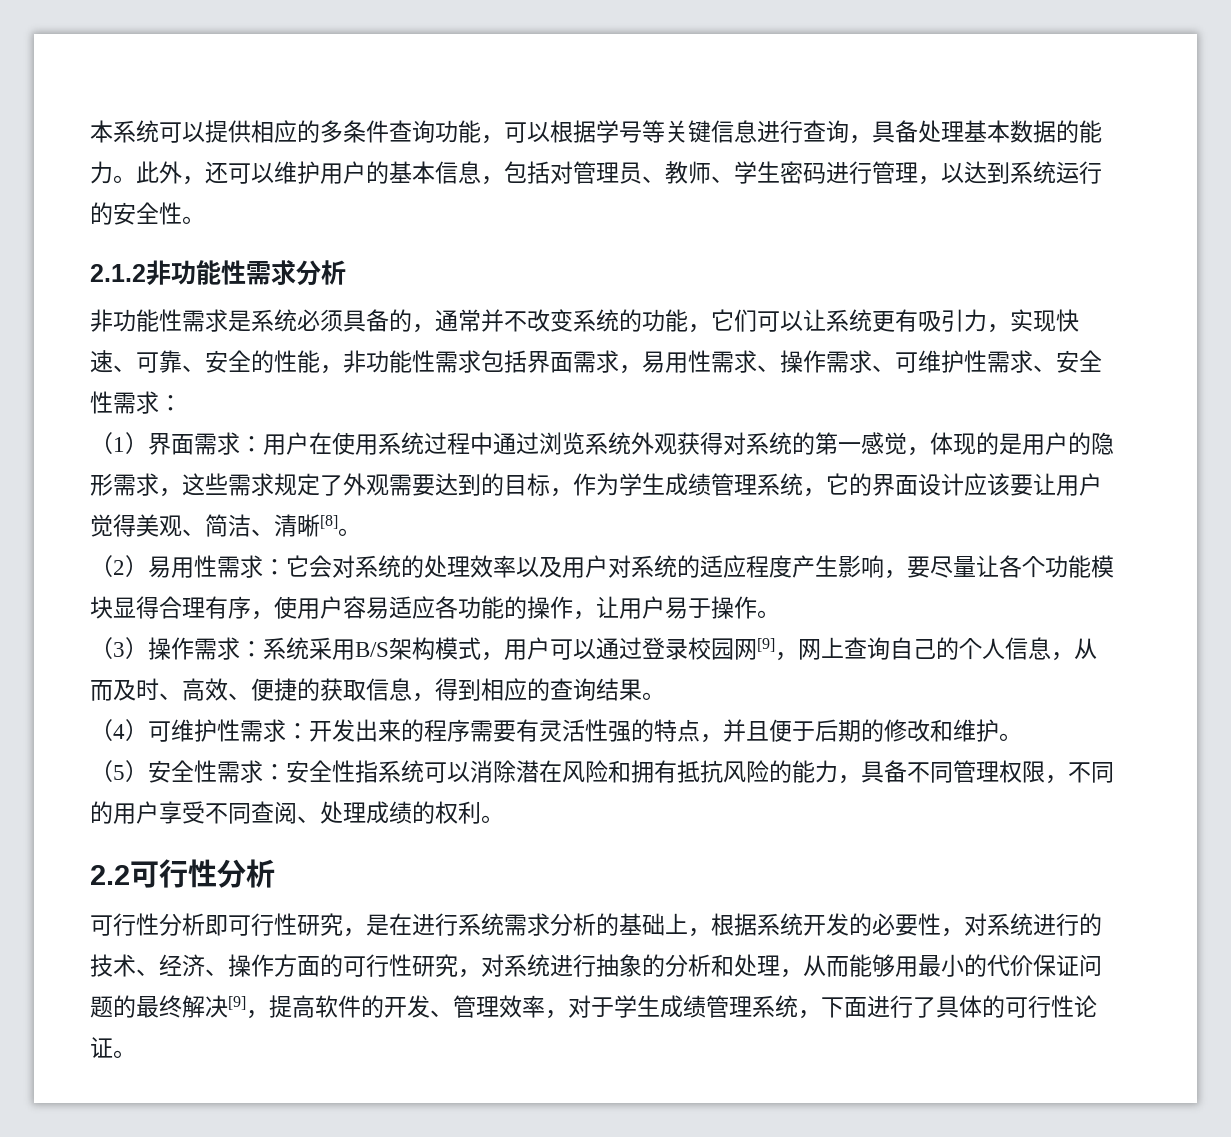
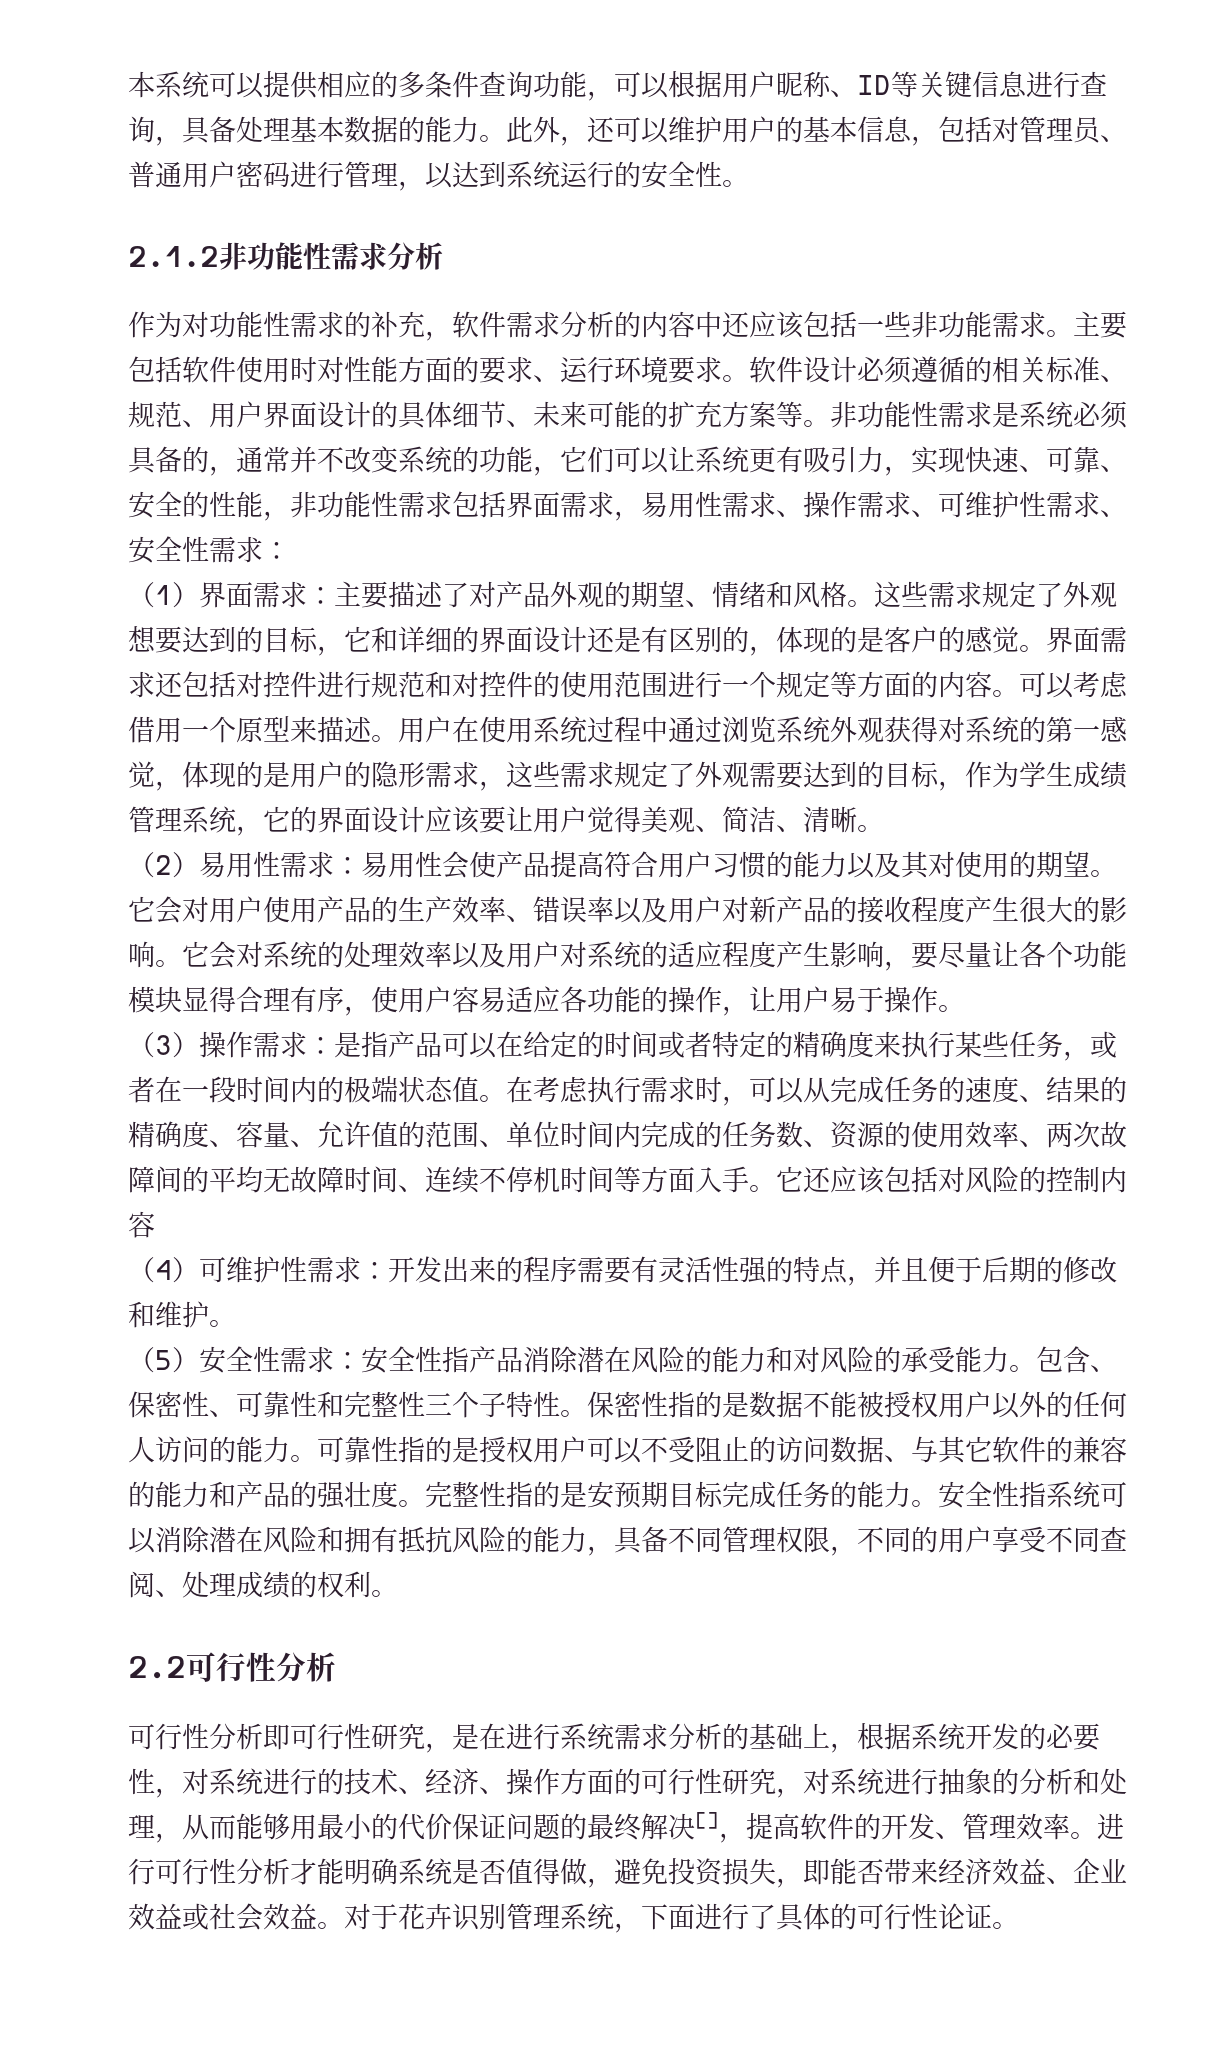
- 本系统可以提供相应的多条件查询功能，可以根据学号等关键信息进行查询，具备处理基本数据的能力。
+ 本系统可以提供相应的多条件查询功能，可以根据用户昵称、ID等关键信息进行查询，具备处理基本数据的能力。
- 此外，还可以维护用户的基本信息，包括对管理员、教师、学生密码进行管理，以达到系统运行的安全性。
+ 此外，还可以维护用户的基本信息，包括对管理员、普通用户密码进行管理，以达到系统运行的安全性。
+ 作为对功能性需求的补充，软件需求分析的内容中还应该包括一些非功能需求。主要包括软件使用时对性能方面的要求、运行环境要求。软件设计必须遵循的相关标准、规范、用户界面设计的具体细节、未来可能的扩充方案等。
- （1）界面需求：用户在使用系统过程中通过浏览系统外观获得对系统的第一感觉，体现的是用户的隐形需求，这些需求规定了外观需要达到的目标，作为学生成绩管理系统，它的界面设计应该要让用户觉得美观、简洁、清晰[8]。
+ （1）界面需求：主要描述了对产品外观的期望、情绪和风格。这些需求规定了外观想要达到的目标，它和详细的界面设计还是有区别的，体现的是客户的感觉。界面需求还包括对控件进行规范和对控件的使用范围进行一个规定等方面的内容。可以考虑借用一个原型来描述。用户在使用系统过程中通过浏览系统外观获得对系统的第一感觉，体现的是用户的隐形需求，这些需求规定了外观需要达到的目标，作为学生成绩管理系统，它的界面设计应该要让用户觉得美观、简洁、清晰。
- （2）易用性需求：它会对系统的处理效率以及用户对系统的适应程度产生影响，要尽量让各个功能模块显得合理有序，使用户容易适应各功能的操作，让用户易于操作。
+ （2）易用性需求：易用性会使产品提高符合用户习惯的能力以及其对使用的期望。它会对用户使用产品的生产效率、错误率以及用户对新产品的接收程度产生很大的影响。它会对系统的处理效率以及用户对系统的适应程度产生影响，要尽量让各个功能模块显得合理有序，使用户容易适应各功能的操作，让用户易于操作。
- （3）操作需求：系统采用B/S架构模式，用户可以通过登录校园网[9]，网上查询自己的个人信息，从而及时、高效、便捷的获取信息，得到相应的查询结果。
+ （3）操作需求：是指产品可以在给定的时间或者特定的精确度来执行某些任务，或者在一段时间内的极端状态值。在考虑执行需求时，可以从完成任务的速度、结果的精确度、容量、允许值的范围、单位时间内完成的任务数、资源的使用效率、两次故障间的平均无故障时间、连续不停机时间等方面入手。它还应该包括对风险的控制内容
- （5）安全性需求：安全性指系统可以消除潜在风险和拥有抵抗风险的能力，具备不同管理权限，不同的用户享受不同查阅、处理成绩的权利。
+ （5）安全性需求：安全性指产品消除潜在风险的能力和对风险的承受能力。包含、保密性、可靠性和完整性三个子特性。保密性指的是数据不能被授权用户以外的任何人访问的能力。可靠性指的是授权用户可以不受阻止的访问数据、与其它软件的兼容的能力和产品的强壮度。完整性指的是安预期目标完成任务的能力。安全性指系统可以消除潜在风险和拥有抵抗风险的能力，具备不同管理权限，不同的用户享受不同查阅、处理成绩的权利。
- 可行性分析即可行性研究，是在进行系统需求分析的基础上，根据系统开发的必要性，对系统进行的技术、经济、操作方面的可行性研究，对系统进行抽象的分析和处理，从而能够用最小的代价保证问题的最终解决[9]，提高软件的开发、管理效率，对于学生成绩管理系统，下面进行了具体的可行性论证。
+ 可行性分析即可行性研究，是在进行系统需求分析的基础上，根据系统开发的必要性，对系统进行的技术、经济、操作方面的可行性研究，对系统进行抽象的分析和处理，从而能够用最小的代价保证问题的最终解决[]，提高软件的开发、管理效率。进行可行性分析才能明确系统是否值得做，避免投资损失，即能否带来经济效益、企业效益或社会效益。对于花卉识别管理系统，下面进行了具体的可行性论证。

